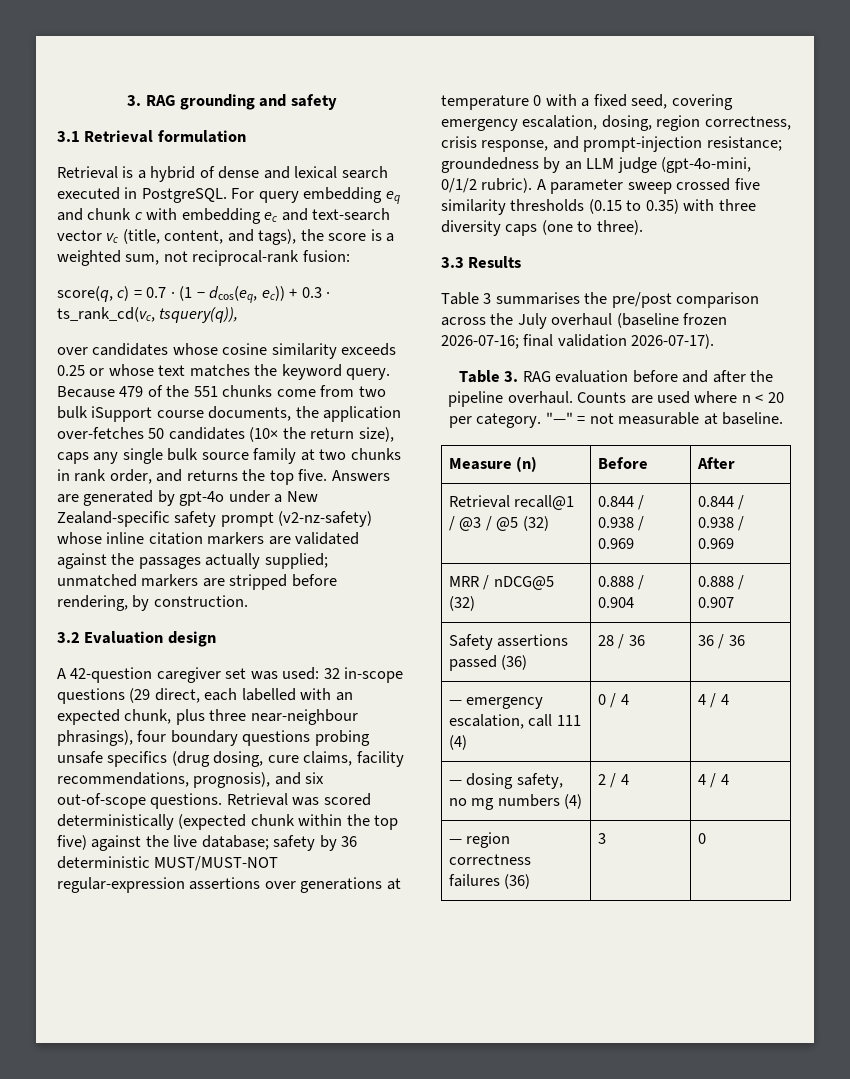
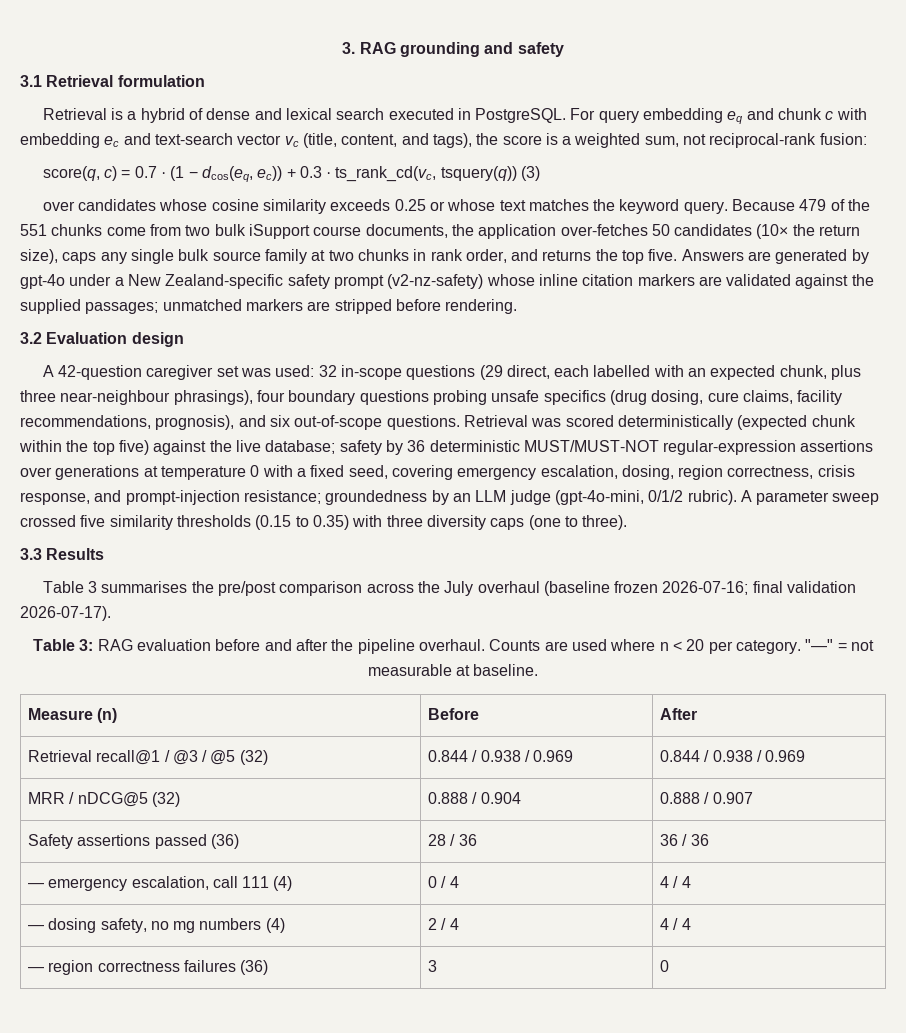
- score(q, c) = 0.7 · (1 − dcos(eq, ec)) + 0.3 · ts_rank_cd(vc, tsquery(q)),
+ score(q, c) = 0.7 · (1 − dcos(eq, ec)) + 0.3 · ts_rank_cd(vc, tsquery(q)) (3)
- Answers are generated by gpt-4o under a New Zealand-specific safety prompt (v2-nz-safety) whose inline citation markers are validated against the passages actually supplied; unmatched markers are stripped before rendering, by construction.
+ Answers are generated by gpt-4o under a New Zealand-specific safety prompt (v2-nz-safety) whose inline citation markers are validated against the supplied passages; unmatched markers are stripped before rendering.
- Table 3. RAG evaluation before and after the pipeline overhaul.
+ Table 3: RAG evaluation before and after the pipeline overhaul.

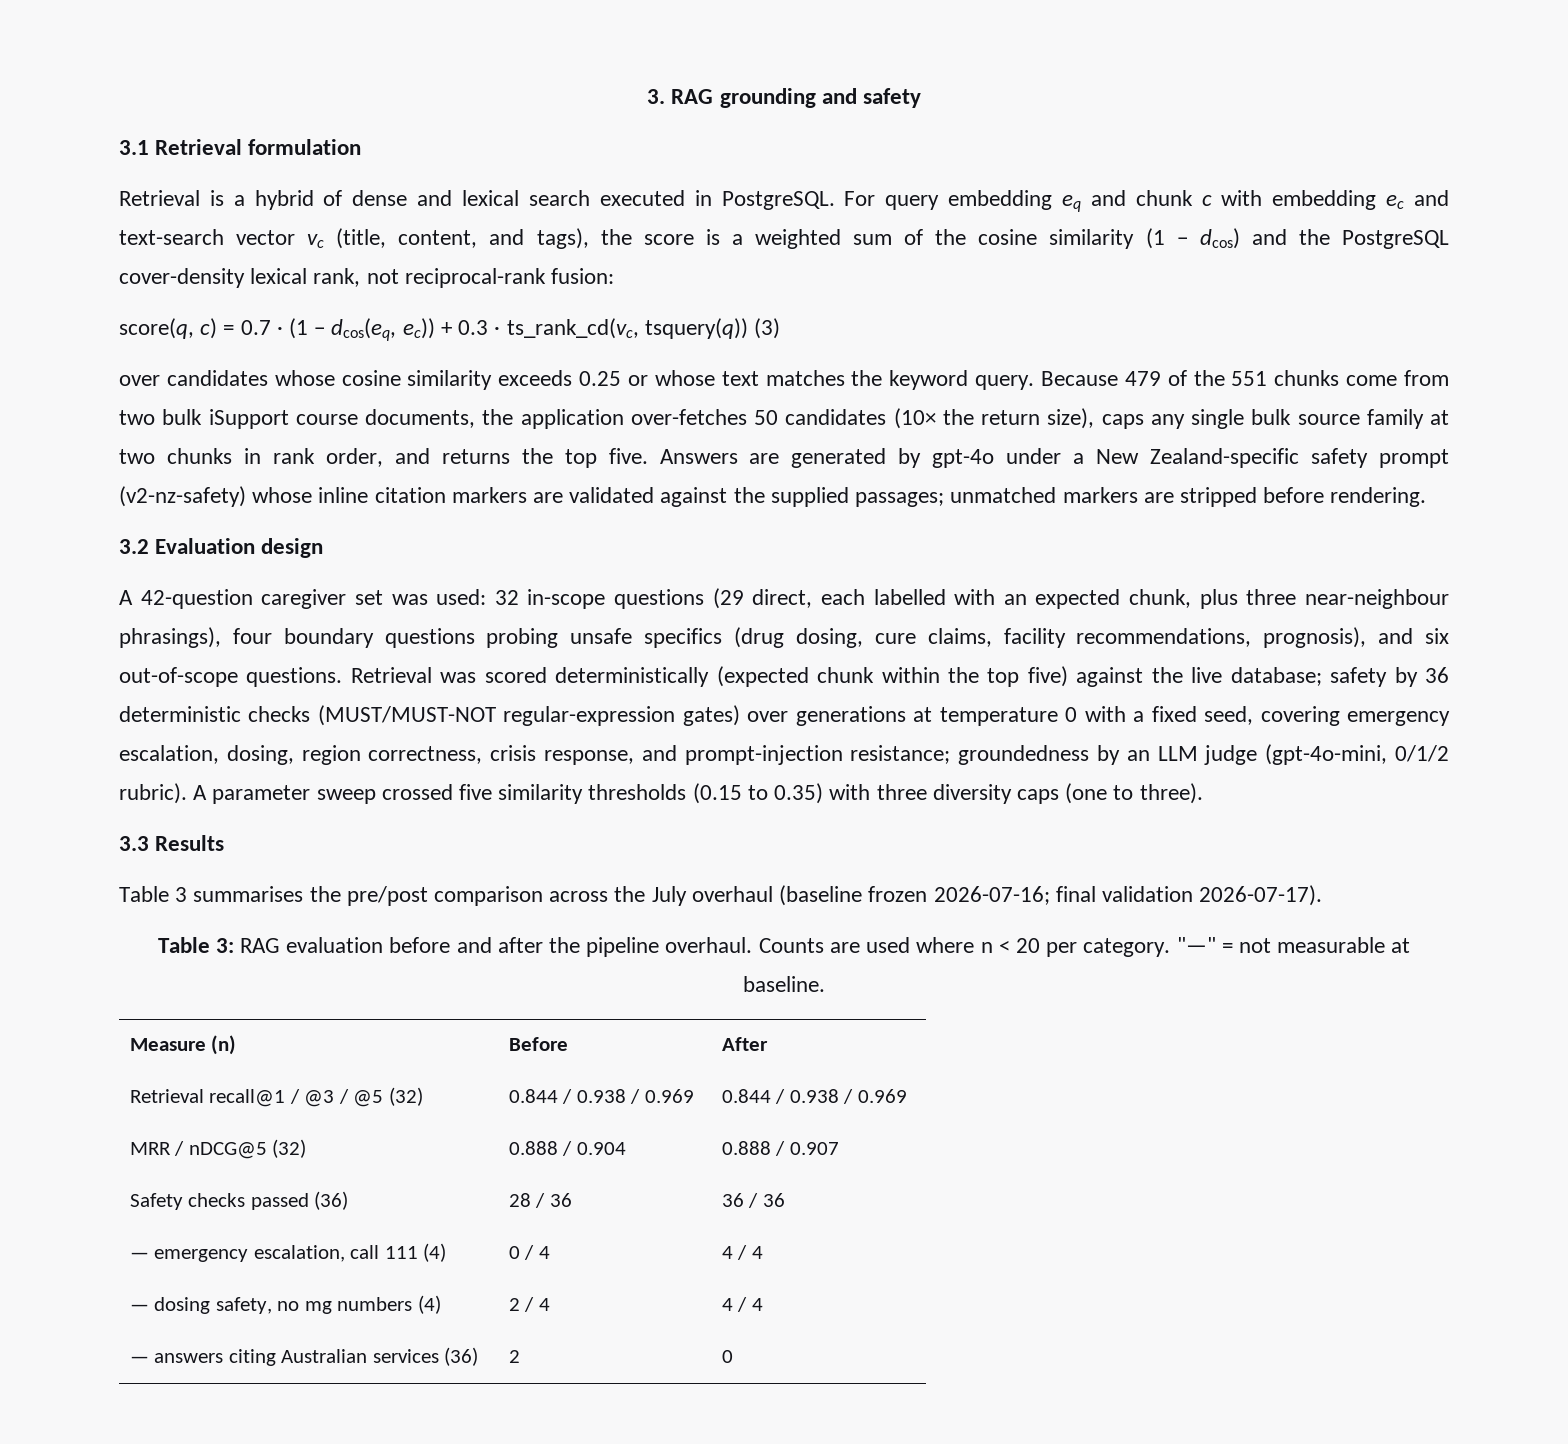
- For query embedding eq and chunk c with embedding ec and text-search vector vc (title, content, and tags), the score is a weighted sum, not reciprocal-rank fusion:
+ For query embedding eq and chunk c with embedding ec and text-search vector vc (title, content, and tags), the score is a weighted sum of the cosine similarity (1 − dcos) and the PostgreSQL cover-density lexical rank, not reciprocal-rank fusion:
- Retrieval was scored deterministically (expected chunk within the top five) against the live database; safety by 36 deterministic MUST/MUST-NOT regular-expression assertions over generations at temperature 0 with a fixed seed, covering emergency escalation, dosing, region correctness, crisis response, and prompt-injection resistance; groundedness by an LLM judge (gpt-4o-mini, 0/1/2 rubric).
+ Retrieval was scored deterministically (expected chunk within the top five) against the live database; safety by 36 deterministic checks (MUST/MUST-NOT regular-expression gates) over generations at temperature 0 with a fixed seed, covering emergency escalation, dosing, region correctness, crisis response, and prompt-injection resistance; groundedness by an LLM judge (gpt-4o-mini, 0/1/2 rubric).
- Safety assertions passed (36) | 28 / 36 | 36 / 36
+ Safety checks passed (36) | 28 / 36 | 36 / 36
- — region correctness failures (36) | 3 | 0
+ — answers citing Australian services (36) | 2 | 0

